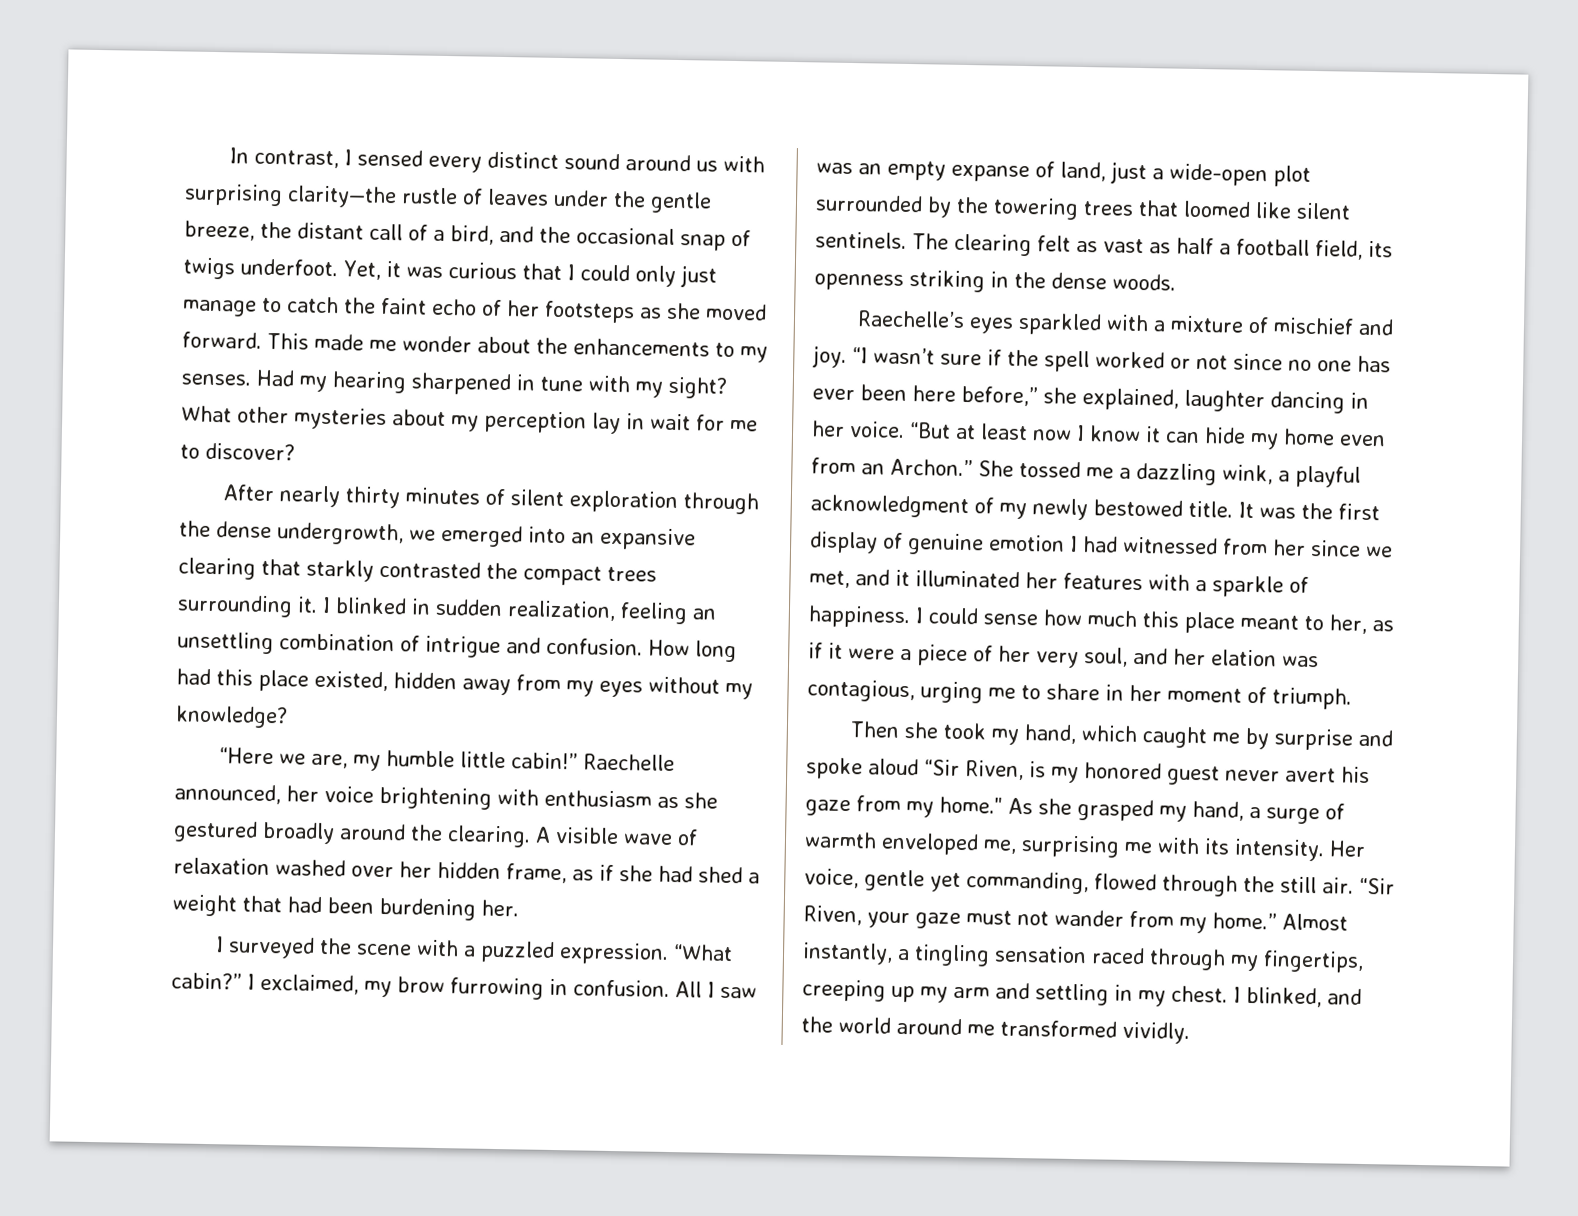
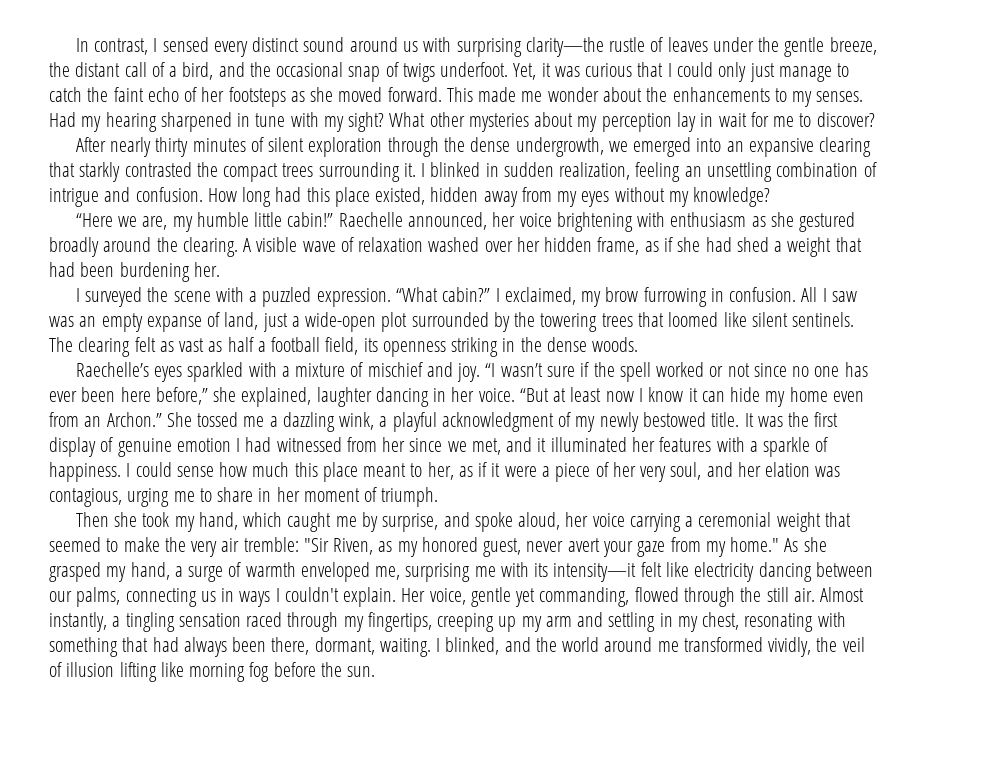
- Then she took my hand, which caught me by surprise and spoke aloud “Sir Riven, is my honored guest never avert his gaze from my home."
+ Then she took my hand, which caught me by surprise, and spoke aloud, her voice carrying a ceremonial weight that seemed to make the very air tremble: "Sir Riven, as my honored guest, never avert your gaze from my home."
- As she grasped my hand, a surge of warmth enveloped me, surprising me with its intensity.
+ As she grasped my hand, a surge of warmth enveloped me, surprising me with its intensity—it felt like electricity dancing between our palms, connecting us in ways I couldn't explain.
- “Sir Riven, your gaze must not wander from my home.”
- Almost instantly, a tingling sensation raced through my fingertips, creeping up my arm and settling in my chest.
+ Almost instantly, a tingling sensation raced through my fingertips, creeping up my arm and settling in my chest, resonating with something that had always been there, dormant, waiting.
- I blinked, and the world around me transformed vividly.
+ I blinked, and the world around me transformed vividly, the veil of illusion lifting like morning fog before the sun.

